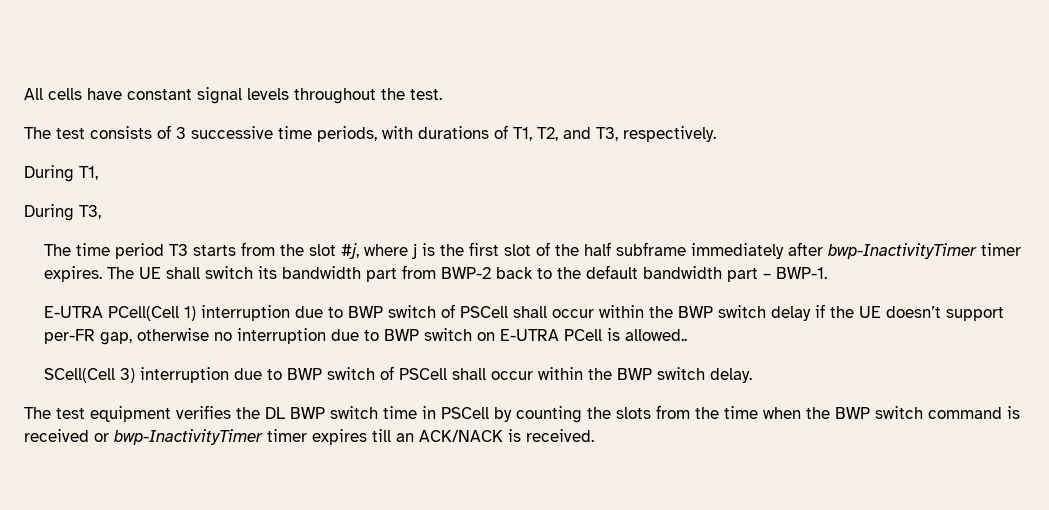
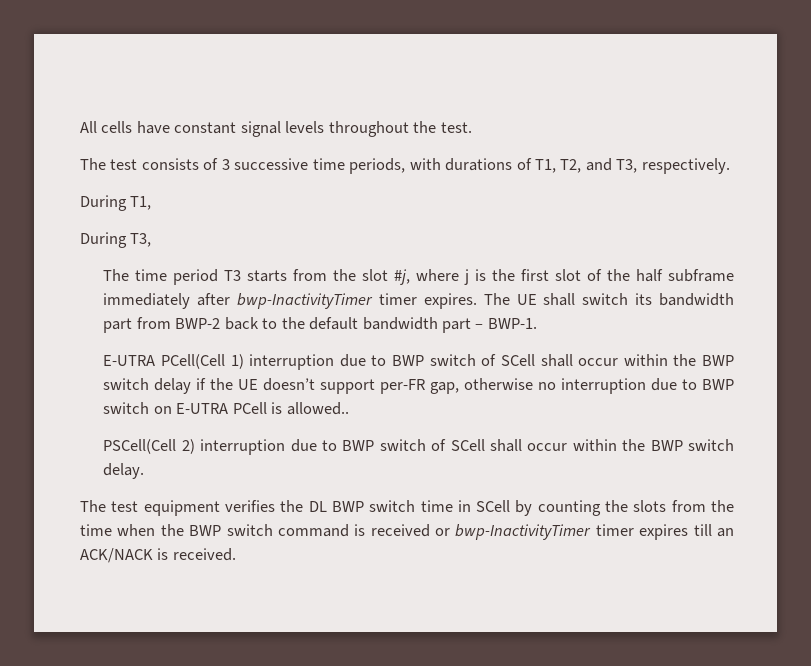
- E-UTRA PCell(Cell 1) interruption due to BWP switch of PSCell shall occur within the BWP switch delay if the UE doesn’t support per-FR gap, otherwise no interruption due to BWP switch on E-UTRA PCell is allowed..
+ E-UTRA PCell(Cell 1) interruption due to BWP switch of SCell shall occur within the BWP switch delay if the UE doesn’t support per-FR gap, otherwise no interruption due to BWP switch on E-UTRA PCell is allowed..
- SCell(Cell 3) interruption due to BWP switch of PSCell shall occur within the BWP switch delay.
+ PSCell(Cell 2) interruption due to BWP switch of SCell shall occur within the BWP switch delay.
- The test equipment verifies the DL BWP switch time in PSCell by counting the slots from the time when the BWP switch command is received or bwp-InactivityTimer timer expires till an ACK/NACK is received.
+ The test equipment verifies the DL BWP switch time in SCell by counting the slots from the time when the BWP switch command is received or bwp-InactivityTimer timer expires till an ACK/NACK is received.

